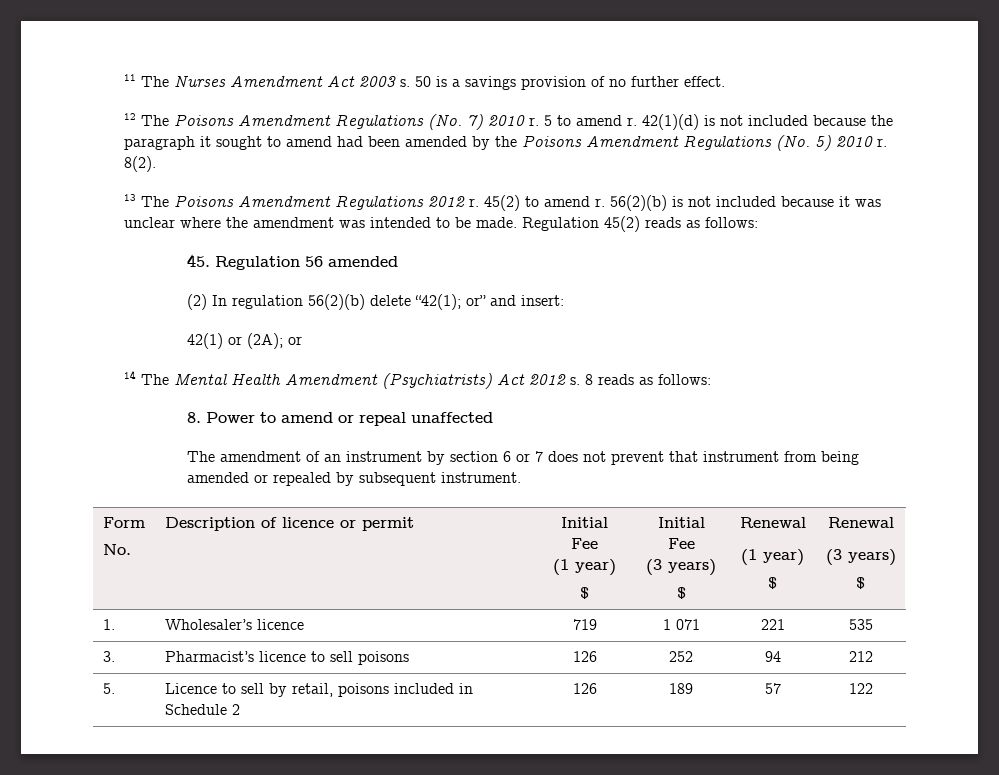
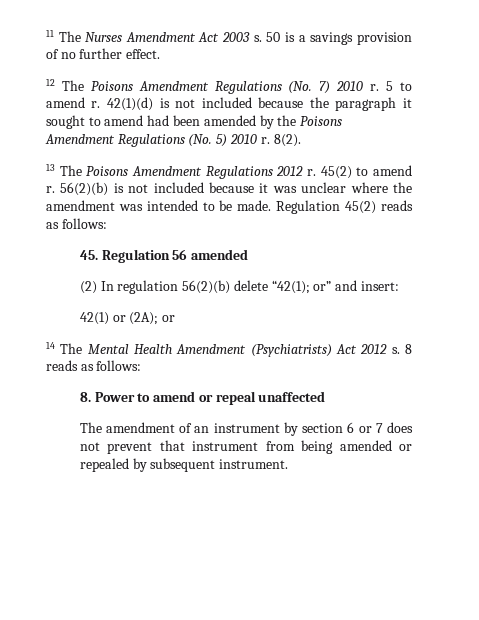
- Form
- No. | Description of licence or permit | Initial Fee
- (1 year)
- $ | Initial Fee
- (3 years)
- $ | Renewal
- (1 year)
- $ | Renewal
- (3 years)
- $
- 1. | Wholesaler’s licence | 719 | 1 071 | 221 | 535
- 3. | Pharmacist’s licence to sell poisons | 126 | 252 | 94 | 212
- 5. | Licence to sell by retail, poisons included in Schedule 2 | 126 | 189 | 57 | 122

